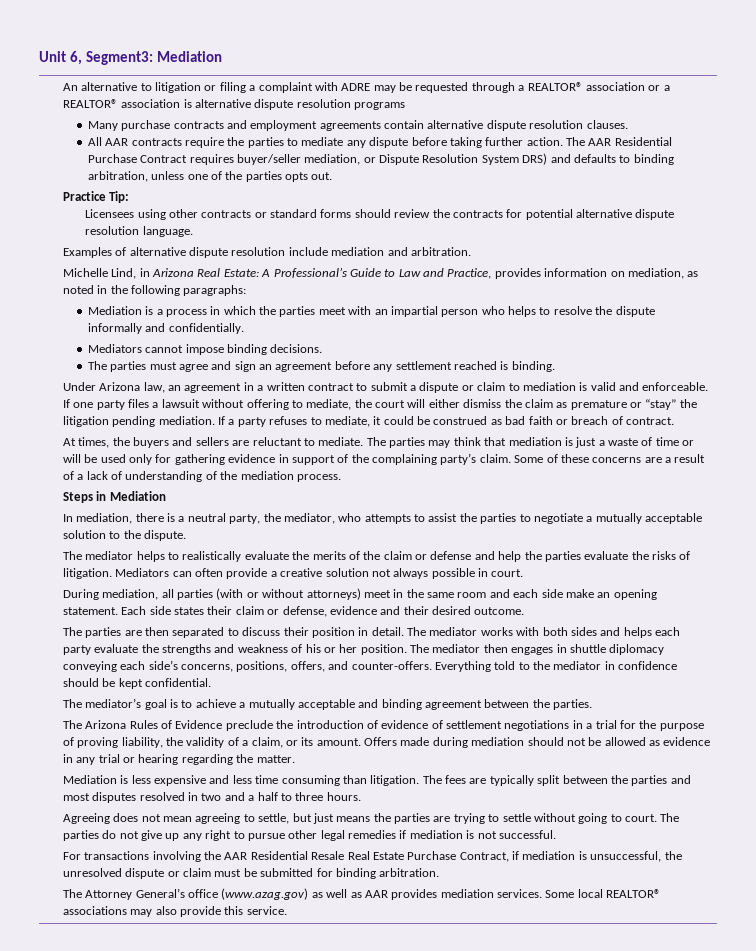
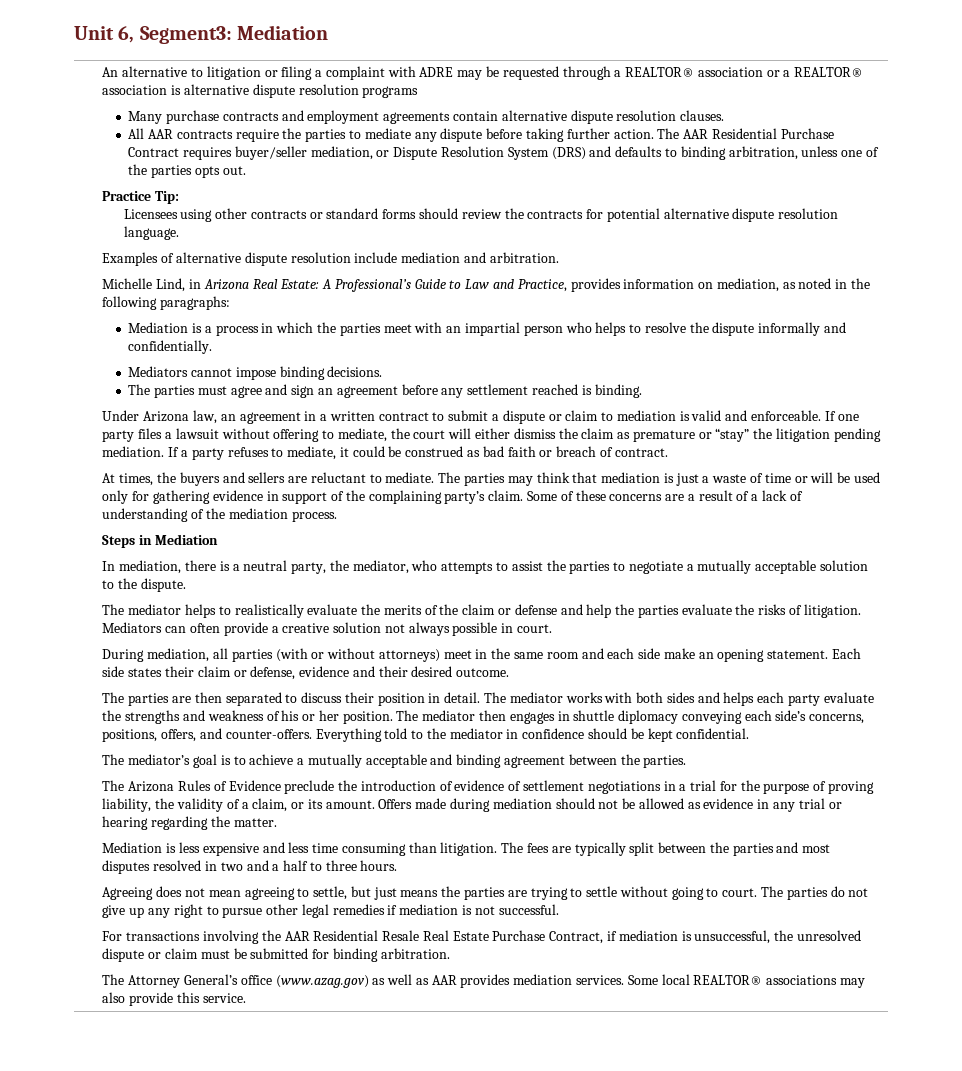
- The AAR Residential Purchase Contract requires buyer/seller mediation, or Dispute Resolution System DRS) and defaults to binding arbitration, unless one of the parties opts out.
+ The AAR Residential Purchase Contract requires buyer/seller mediation, or Dispute Resolution System (DRS) and defaults to binding arbitration, unless one of the parties opts out.

